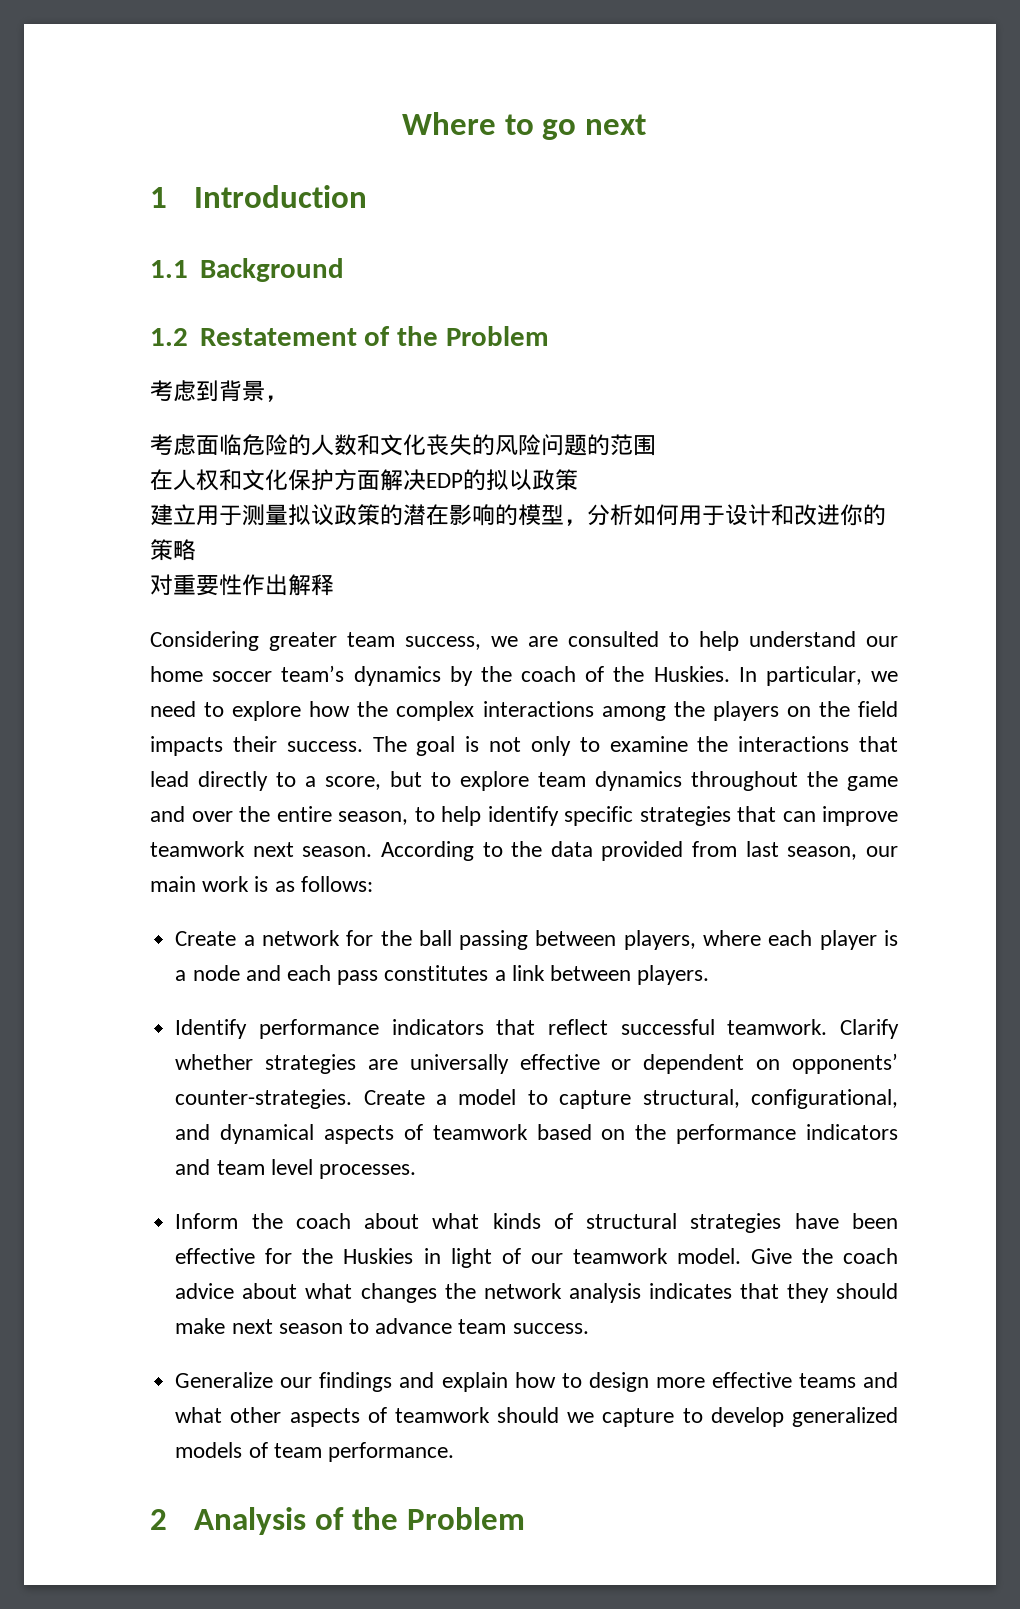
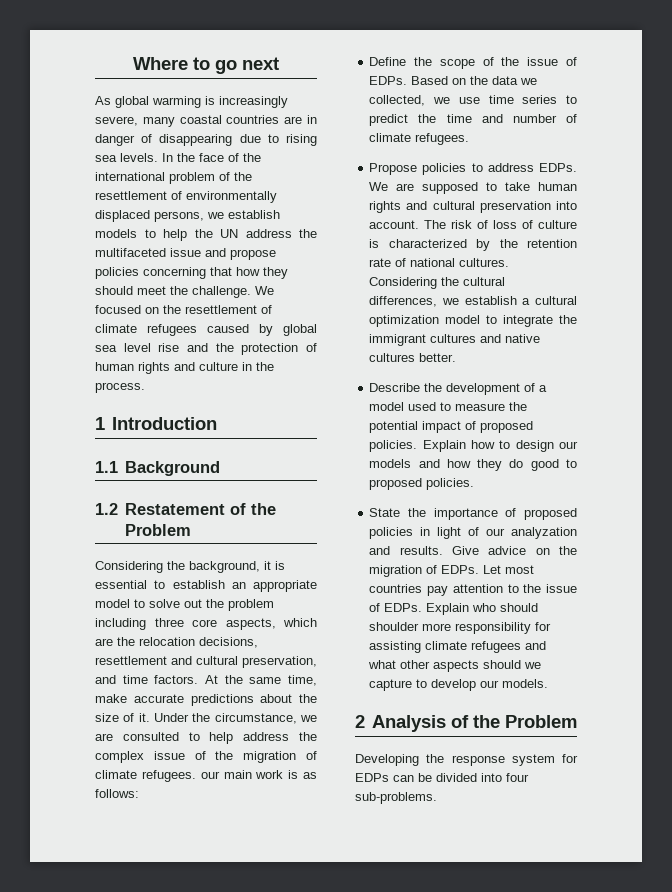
+ As global warming is increasingly severe, many coastal countries are in danger of disappearing due to rising sea levels. In the face of the international problem of the resettlement of environmentally displaced persons, we establish models to help the UN address the multifaceted issue and propose policies concerning that how they should meet the challenge. We focused on the resettlement of climate refugees caused by global sea level rise and the protection of human rights and culture in the process.
- 考虑到背景，
- 考虑面临危险的人数和文化丧失的风险问题的范围
- 在人权和文化保护方面解决EDP的拟以政策
- 建立用于测量拟议政策的潜在影响的模型，分析如何用于设计和改进你的策略
- 对重要性作出解释
- Considering greater team success, we are consulted to help understand our home soccer team’s dynamics by the coach of the Huskies. In particular, we need to explore how the complex interactions among the players on the field impacts their success. The goal is not only to examine the interactions that lead directly to a score, but to explore team dynamics throughout the game and over the entire season, to help identify specific strategies that can improve teamwork next season. According to the data provided from last season, our main work is as follows:
+ Considering the background, it is essential to establish an appropriate model to solve out the problem including three core aspects, which are the relocation decisions, resettlement and cultural preservation, and time factors. At the same time, make accurate predictions about the size of it. Under the circumstance, we are consulted to help address the complex issue of the migration of climate refugees. our main work is as follows:
- Create a network for the ball passing between players, where each player is a node and each pass constitutes a link between players.
- Identify performance indicators that reflect successful teamwork. Clarify whether strategies are universally effective or dependent on opponents’ counter-strategies. Create a model to capture structural, configurational, and dynamical aspects of teamwork based on the performance indicators and team level processes.
- Inform the coach about what kinds of structural strategies have been effective for the Huskies in light of our teamwork model. Give the coach advice about what changes the network analysis indicates that they should make next season to advance team success.
- Generalize our findings and explain how to design more effective teams and what other aspects of teamwork should we capture to develop generalized models of team performance.
+ Define the scope of the issue of EDPs. Based on the data we collected, we use time series to predict the time and number of climate refugees.
+ Propose policies to address EDPs. We are supposed to take human rights and cultural preservation into account. The risk of loss of culture is characterized by the retention rate of national cultures. Considering the cultural differences, we establish a cultural optimization model to integrate the immigrant cultures and native cultures better.
+ Describe the development of a model used to measure the potential impact of proposed policies. Explain how to design our models and how they do good to proposed policies.
+ State the importance of proposed policies in light of our analyzation and results. Give advice on the migration of EDPs. Let most countries pay attention to the issue of EDPs. Explain who should shoulder more responsibility for assisting climate refugees and what other aspects should we capture to develop our models.
+ Developing the response system for EDPs can be divided into four sub-problems.

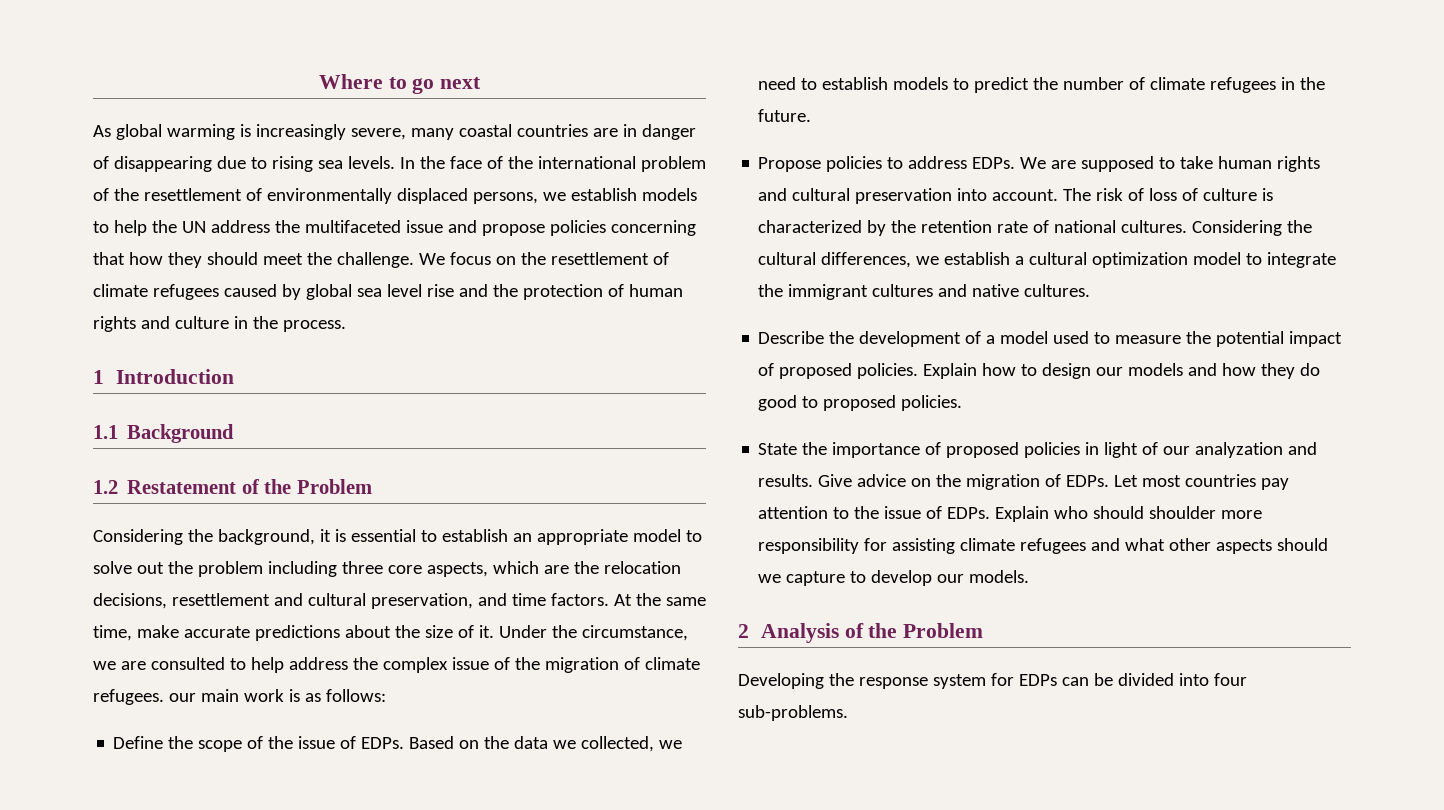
- We focused on the resettlement of climate refugees caused by global sea level rise and the protection of human rights and culture in the process.
+ We focus on the resettlement of climate refugees caused by global sea level rise and the protection of human rights and culture in the process.
- Based on the data we collected, we use time series to predict the time and number of climate refugees.
+ Based on the data we collected, we need to establish models to predict the number of climate refugees in the future.
- Considering the cultural differences, we establish a cultural optimization model to integrate the immigrant cultures and native cultures better.
+ Considering the cultural differences, we establish a cultural optimization model to integrate the immigrant cultures and native cultures.

